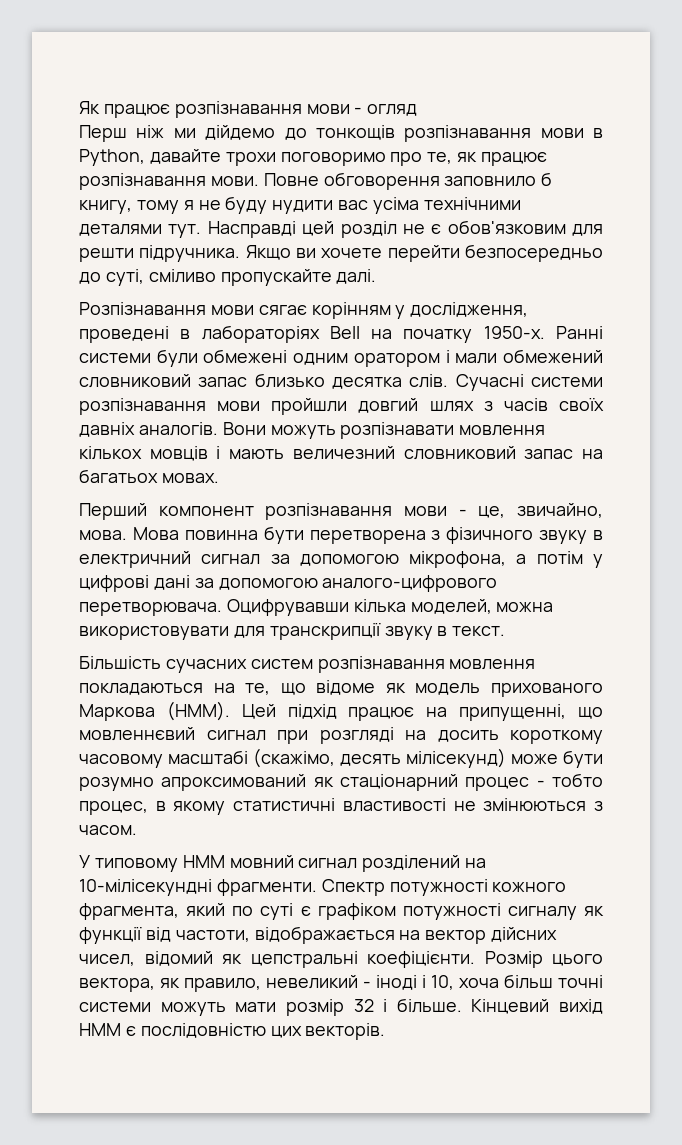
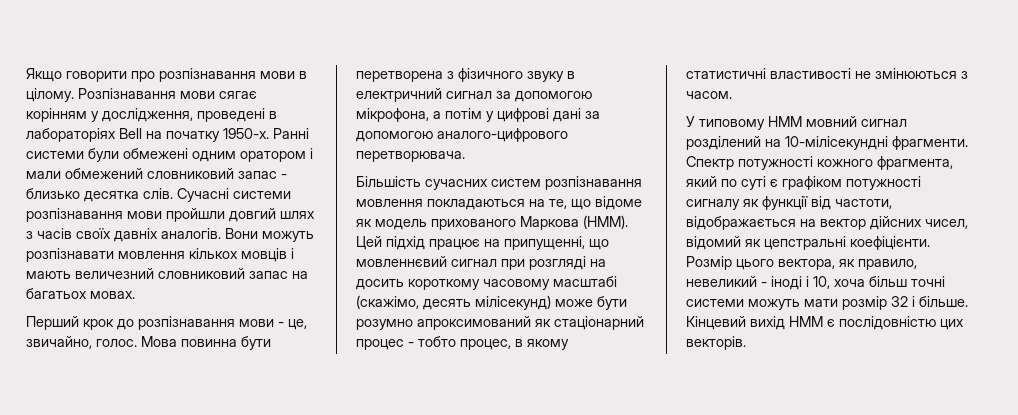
- Як працює розпізнавання мови - огляд
- Перш ніж ми дійдемо до тонкощів розпізнавання мови в Python, давайте трохи поговоримо про те, як працює розпізнавання мови. Повне обговорення заповнило б книгу, тому я не буду нудити вас усіма технічними деталями тут. Насправді цей розділ не є обов'язковим для решти підручника. Якщо ви хочете перейти безпосередньо до суті, сміливо пропускайте далі.
- Розпізнавання мови сягає корінням у дослідження, проведені в лабораторіях Bell на початку 1950-х.
+ Якщо говорити про розпізнавання мови в цілому. Розпізнавання мови сягає корінням у дослідження, проведені в лабораторіях Bell на початку 1950-х.
- Ранні системи були обмежені одним оратором і мали обмежений словниковий запас близько десятка слів.
+ Ранні системи були обмежені одним оратором і мали обмежений словниковий запас - близько десятка слів.
- Перший компонент розпізнавання мови - це, звичайно, мова.
+ Перший крок до розпізнавання мови - це, звичайно, голос.
- Оцифрувавши кілька моделей, можна використовувати для транскрипції звуку в текст.

